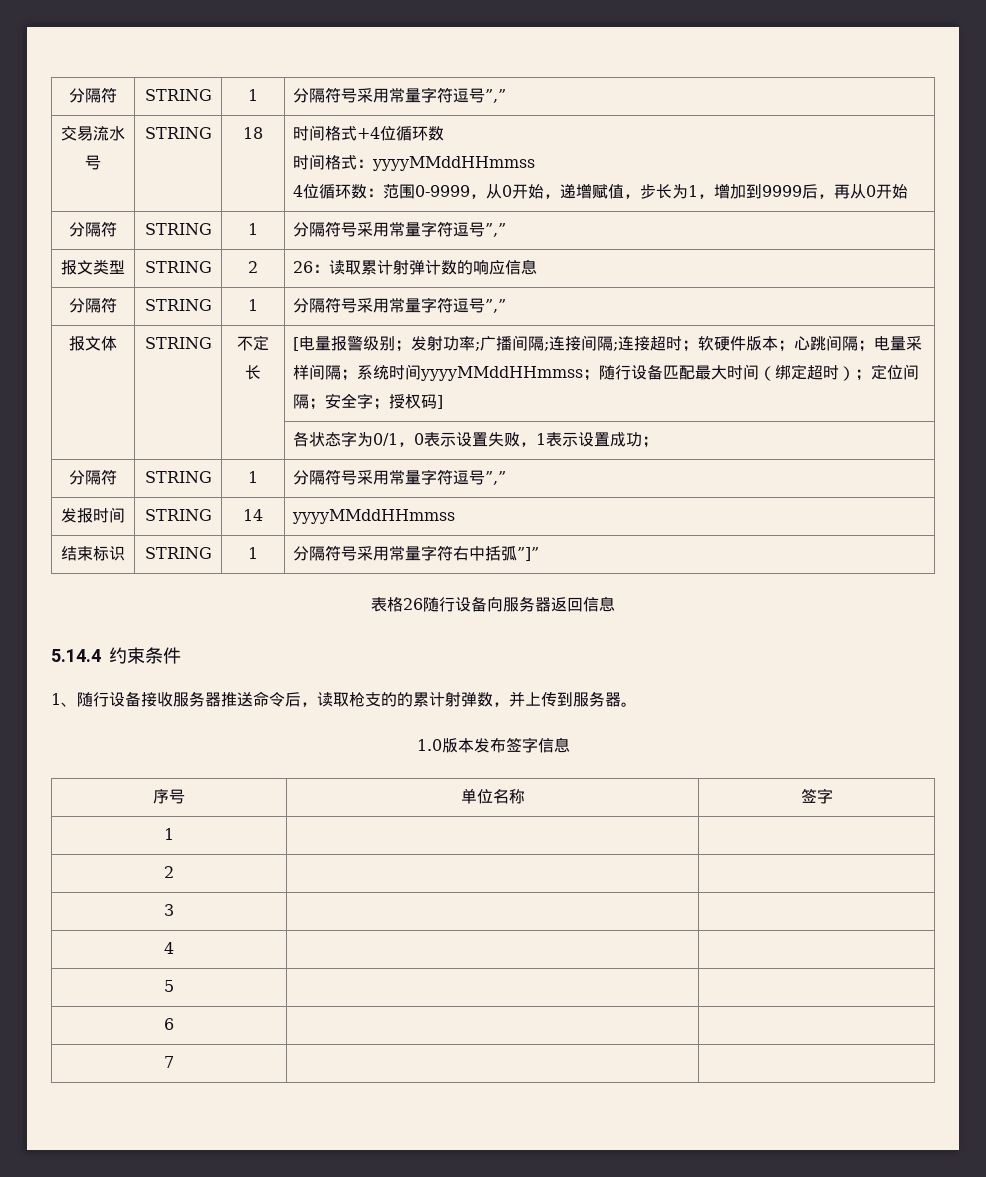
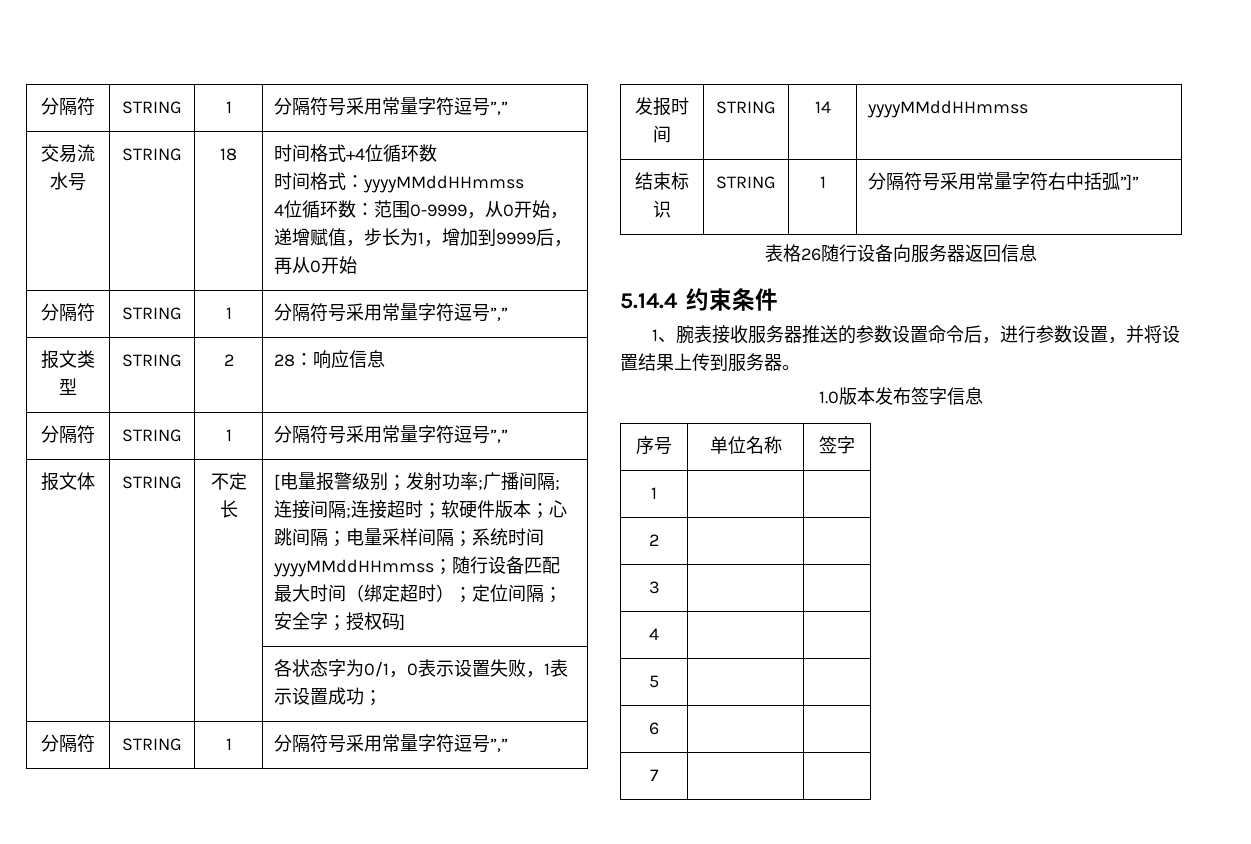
- 报文类型 | STRING | 2 | 26：读取累计射弹计数的响应信息
+ 报文类型 | STRING | 2 | 28：响应信息
- 1、随行设备接收服务器推送命令后，读取枪支的的累计射弹数，并上传到服务器。
+ 1、腕表接收服务器推送的参数设置命令后，进行参数设置，并将设置结果上传到服务器。

